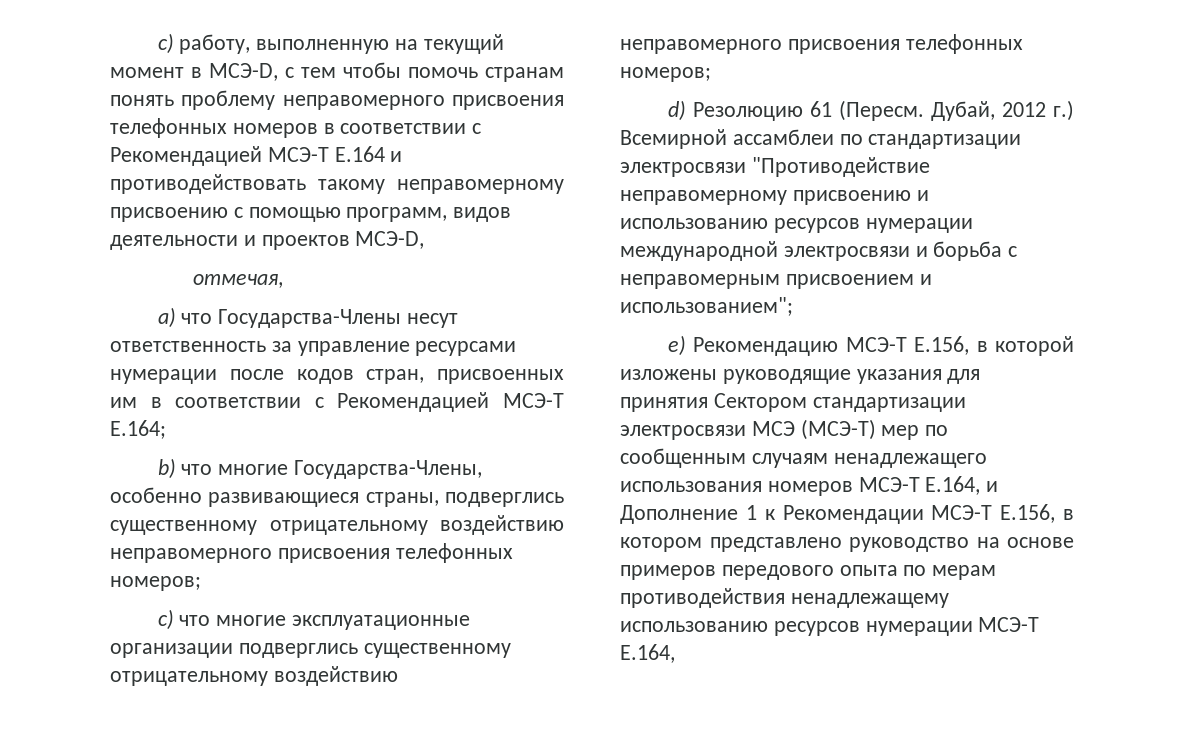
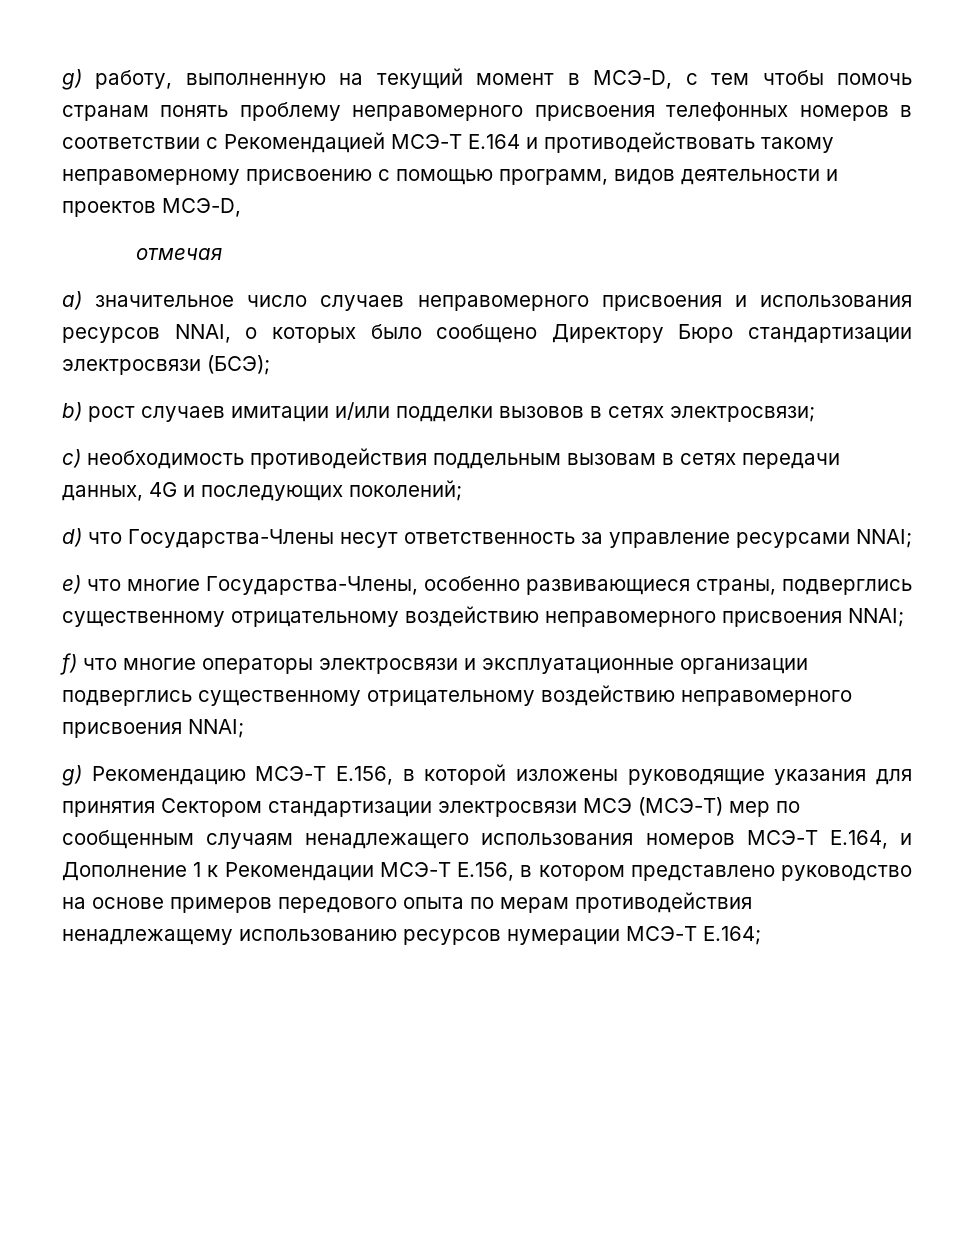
- c) работу, выполненную на текущий момент в МСЭ-D, с тем чтобы помочь странам понять проблему неправомерного присвоения телефонных номеров в соответствии с Рекомендацией МСЭ-Т E.164 и противодействовать такому неправомерному присвоению с помощью программ, видов деятельности и проектов МСЭ-D,
+ g) работу, выполненную на текущий момент в МСЭ-D, с тем чтобы помочь странам понять проблему неправомерного присвоения телефонных номеров в соответствии с Рекомендацией МСЭ-Т E.164 и противодействовать такому неправомерному присвоению с помощью программ, видов деятельности и проектов МСЭ-D,
- отмечая,
+ отмечая
- a) что Государства-Члены несут ответственность за управление ресурсами нумерации после кодов стран, присвоенных им в соответствии с Рекомендацией МСЭ-T E.164;
- b) что многие Государства-Члены, особенно развивающиеся страны, подверглись существенному отрицательному воздействию неправомерного присвоения телефонных номеров;
- c) что многие эксплуатационные организации подверглись существенному отрицательному воздействию неправомерного присвоения телефонных номеров;
- d) Резолюцию 61 (Пересм. Дубай, 2012 г.) Всемирной ассамблеи по стандартизации электросвязи "Противодействие неправомерному присвоению и использованию ресурсов нумерации международной электросвязи и борьба с неправомерным присвоением и использованием";
- e) Рекомендацию МСЭ-T E.156, в которой изложены руководящие указания для принятия Сектором стандартизации электросвязи МСЭ (МСЭ-T) мер по сообщенным случаям ненадлежащего использования номеров МСЭ-Т E.164, и Дополнение 1 к Рекомендации МСЭ-Т E.156, в котором представлено руководство на основе примеров передового опыта по мерам противодействия ненадлежащему использованию ресурсов нумерации МСЭ-Т Е.164,
+ a) значительное число случаев неправомерного присвоения и использования ресурсов NNAI, о которых было сообщено Директору Бюро стандартизации электросвязи (БСЭ);
+ b) рост случаев имитации и/или подделки вызовов в сетях электросвязи;
+ c) необходимость противодействия поддельным вызовам в сетях передачи данных, 4G и последующих поколений;
+ d) что Государства-Члены несут ответственность за управление ресурсами NNAI;
+ e) что многие Государства-Члены, особенно развивающиеся страны, подверглись существенному отрицательному воздействию неправомерного присвоения NNAI;
+ f) что многие операторы электросвязи и эксплуатационные организации подверглись существенному отрицательному воздействию неправомерного присвоения NNAI;
+ g) Рекомендацию МСЭ-T E.156, в которой изложены руководящие указания для принятия Сектором стандартизации электросвязи МСЭ (МСЭ-T) мер по сообщенным случаям ненадлежащего использования номеров МСЭ-Т E.164, и Дополнение 1 к Рекомендации МСЭ-Т E.156, в котором представлено руководство на основе примеров передового опыта по мерам противодействия ненадлежащему использованию ресурсов нумерации МСЭ-Т Е.164;

